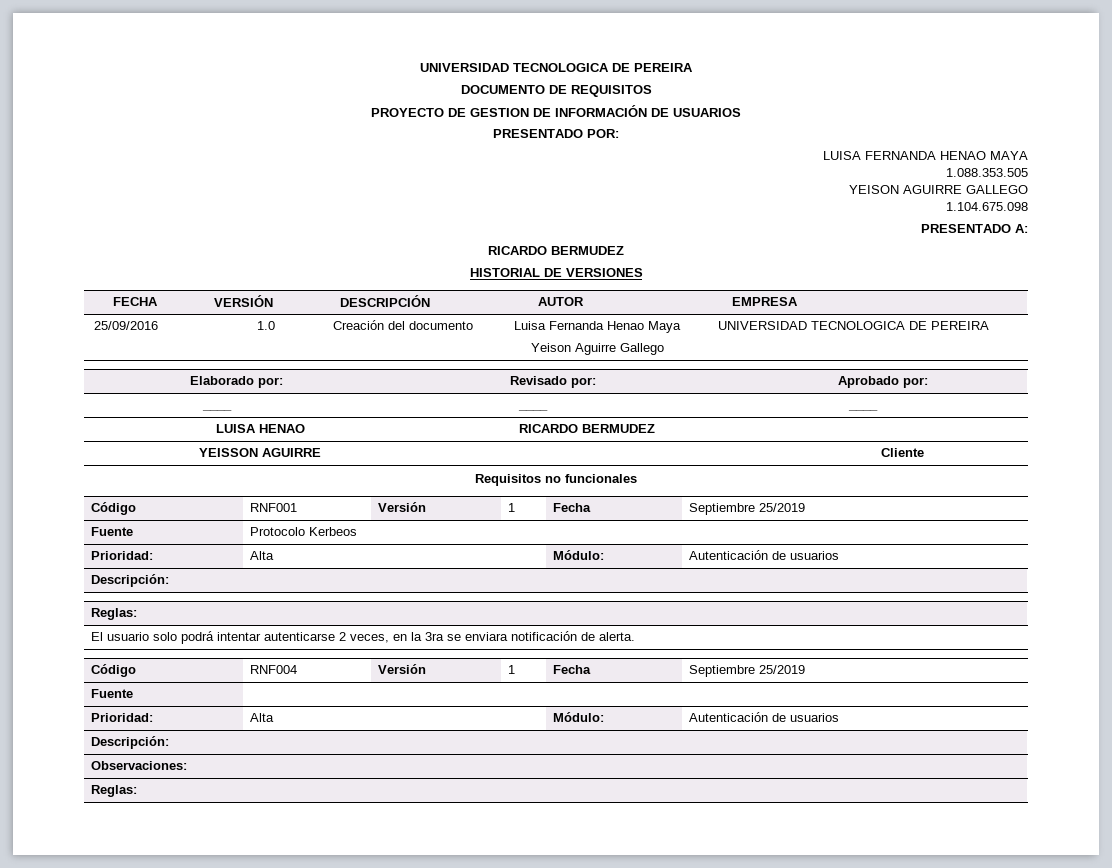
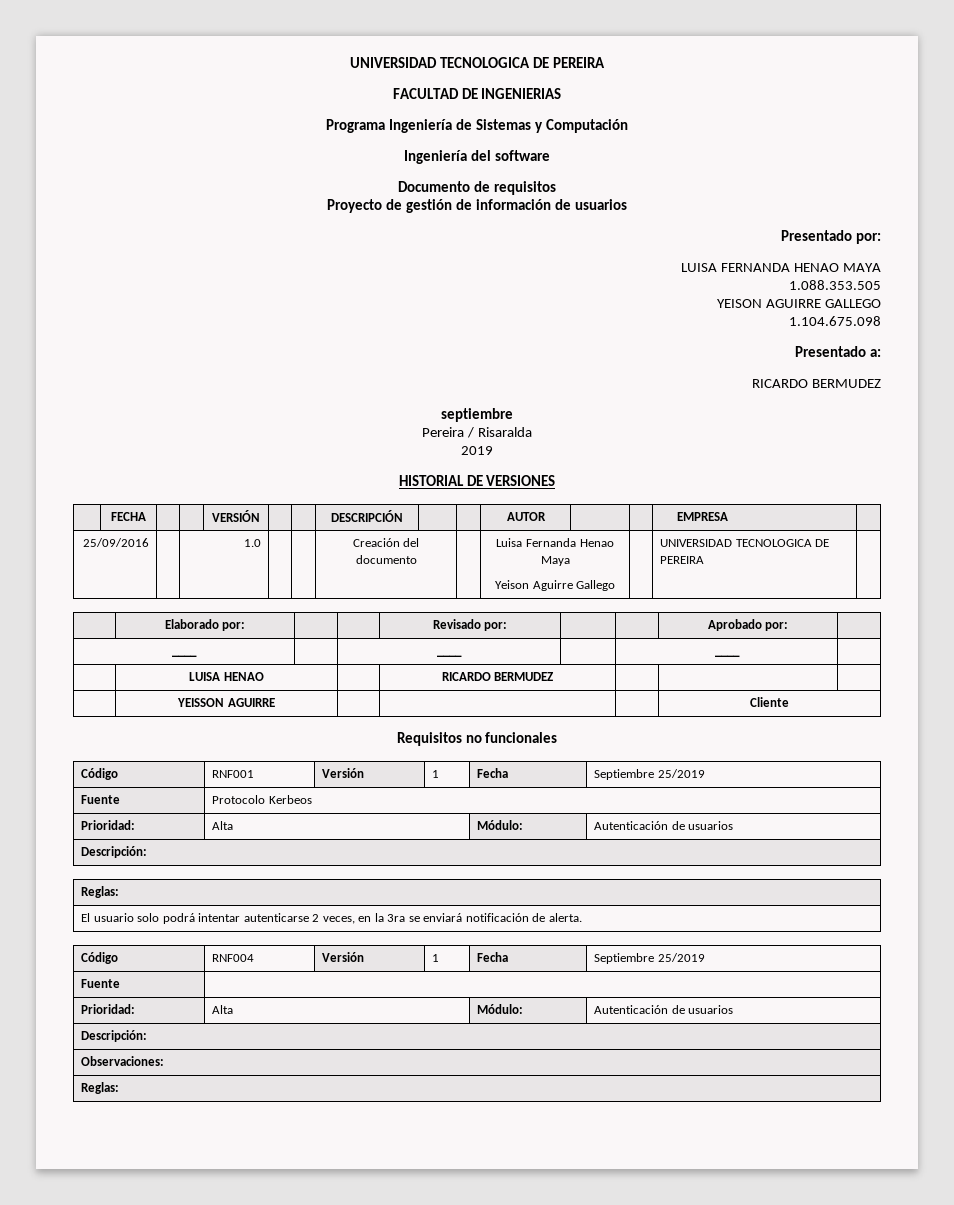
- DOCUMENTO DE REQUISITOS
- PROYECTO DE GESTION DE INFORMACIÓN DE USUARIOS
- PRESENTADO POR:
+ FACULTAD DE INGENIERIAS
+ Programa Ingeniería de Sistemas y Computación
+ Ingeniería del software
+ Documento de requisitos
+ Proyecto de gestión de información de usuarios
+ Presentado por:
- PRESENTADO A:
+ Presentado a:
  RICARDO BERMUDEZ
+ septiembre
+ Pereira / Risaralda
+ 2019
- El usuario solo podrá intentar autenticarse 2 veces, en la 3ra se enviara notificación de alerta.
+ El usuario solo podrá intentar autenticarse 2 veces, en la 3ra se enviará notificación de alerta.

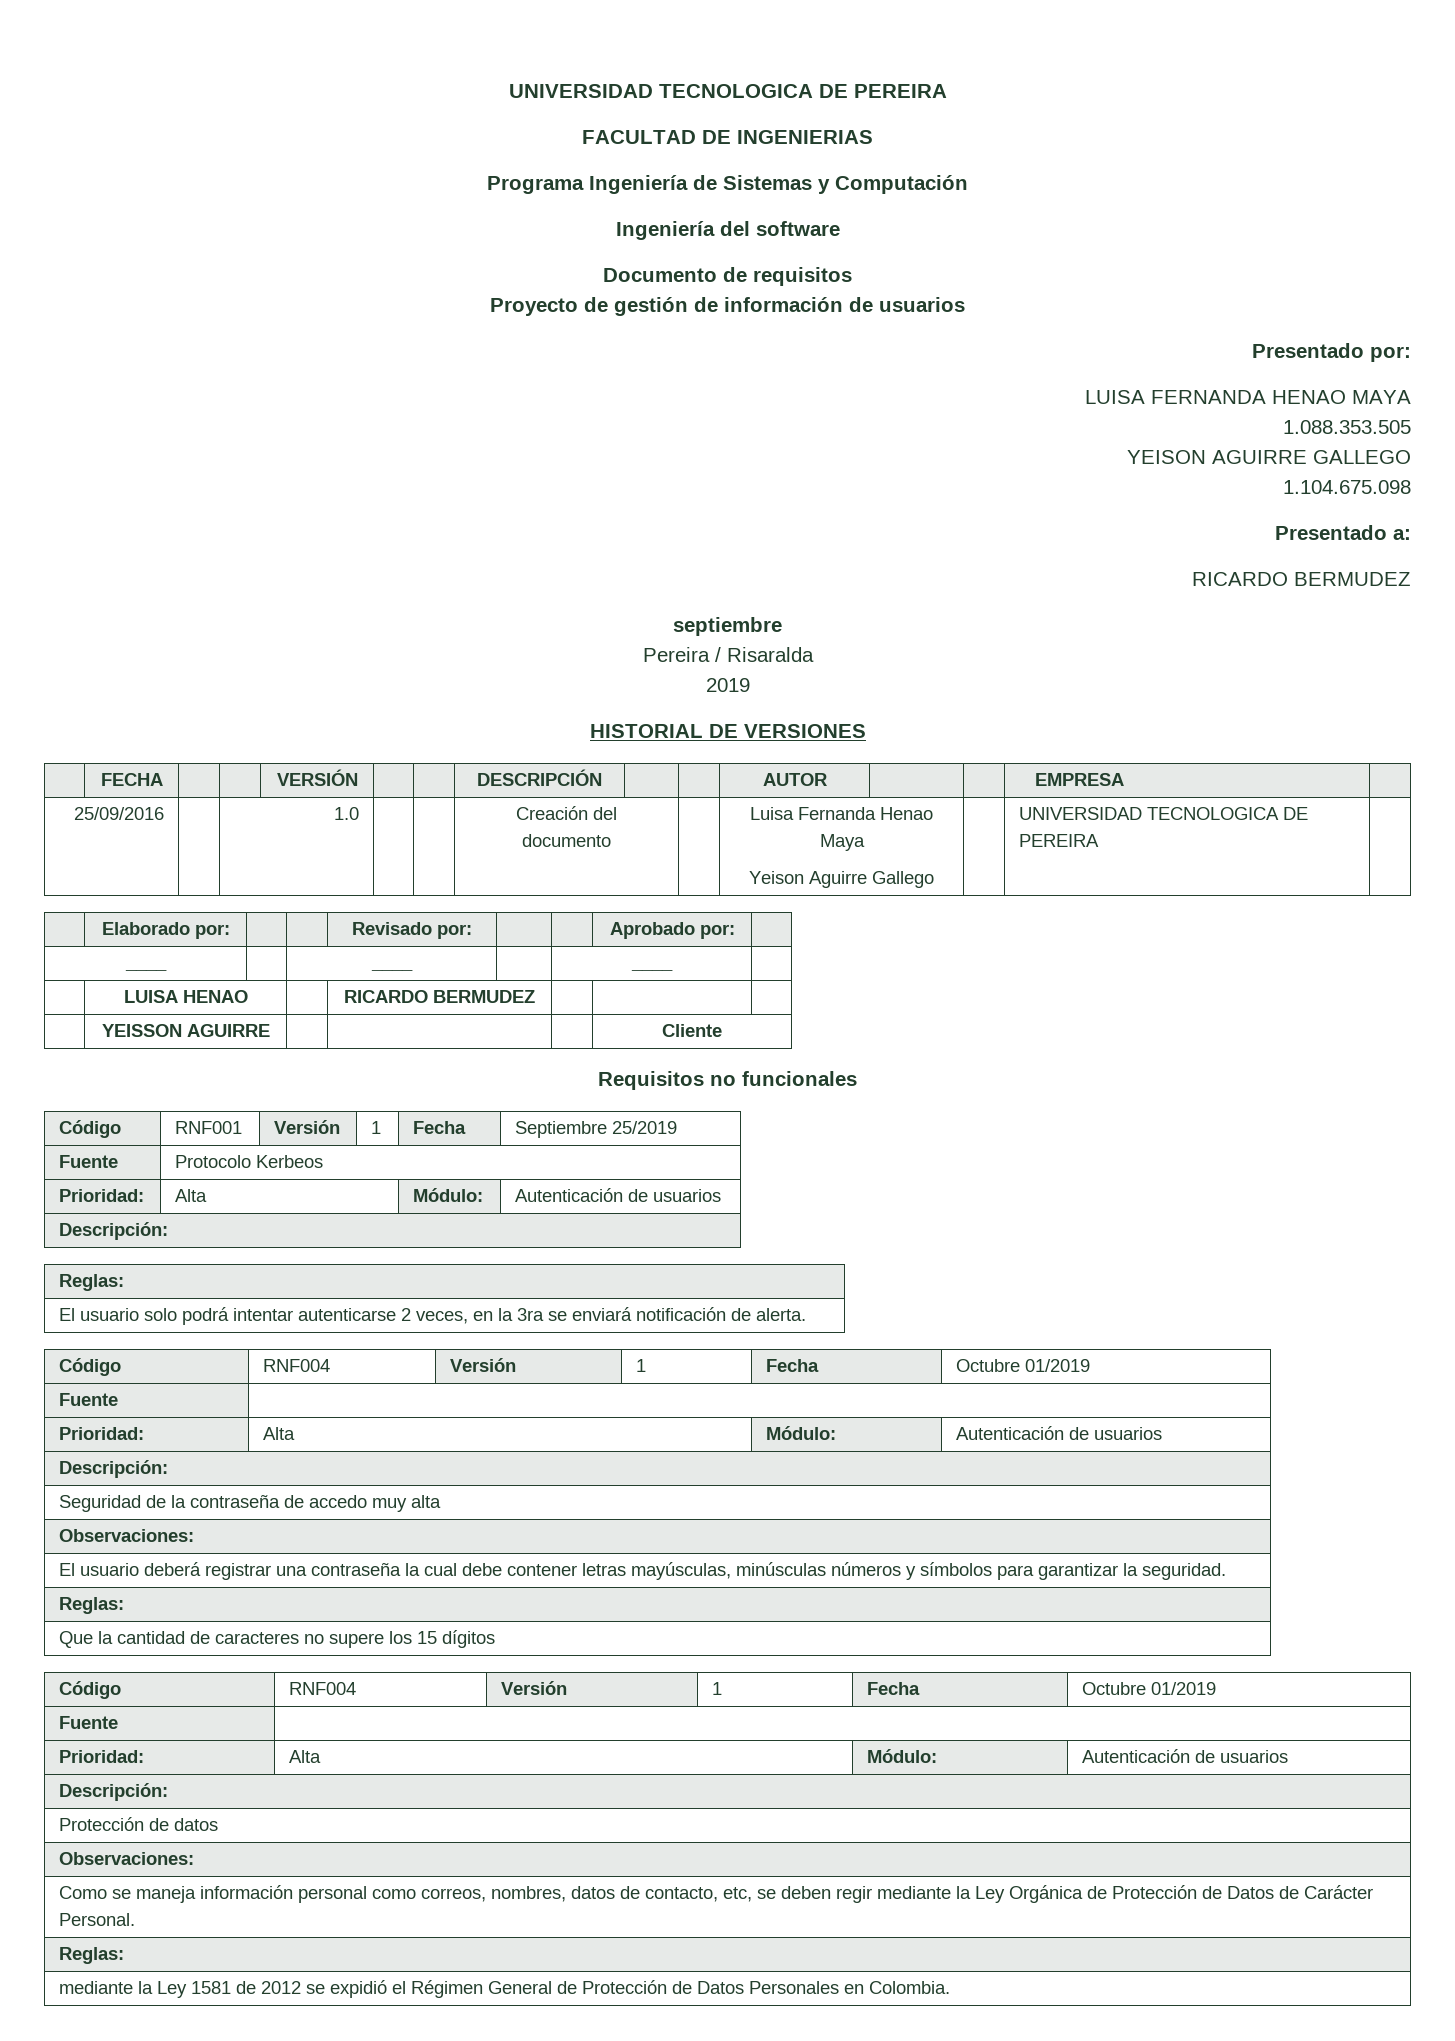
  El usuario solo podrá intentar autenticarse 2 veces, en la 3ra se enviará notificación de alerta.
- Código | RNF004 | Versión | 1 | Fecha | Septiembre 25/2019
+ Código | RNF004 | Versión | 1 | Fecha | Octubre 01/2019
  Fuente |
  Prioridad: | Alta | Módulo: | Autenticación de usuarios
  Descripción:
+ Seguridad de la contraseña de accedo muy alta
  Observaciones:
+ El usuario deberá registrar una contraseña la cual debe contener letras mayúsculas, minúsculas números y símbolos para garantizar la seguridad.
  Reglas:
+ Que la cantidad de caracteres no supere los 15 dígitos
+ Código | RNF004 | Versión | 1 | Fecha | Octubre 01/2019
+ Fuente |
+ Prioridad: | Alta | Módulo: | Autenticación de usuarios
+ Descripción:
+ Protección de datos
+ Observaciones:
+ Como se maneja información personal como correos, nombres, datos de contacto, etc, se deben regir mediante la Ley Orgánica de Protección de Datos de Carácter Personal.
+ Reglas:
+ mediante la Ley 1581 de 2012 se expidió el Régimen General de Protección de Datos Personales en Colombia.

